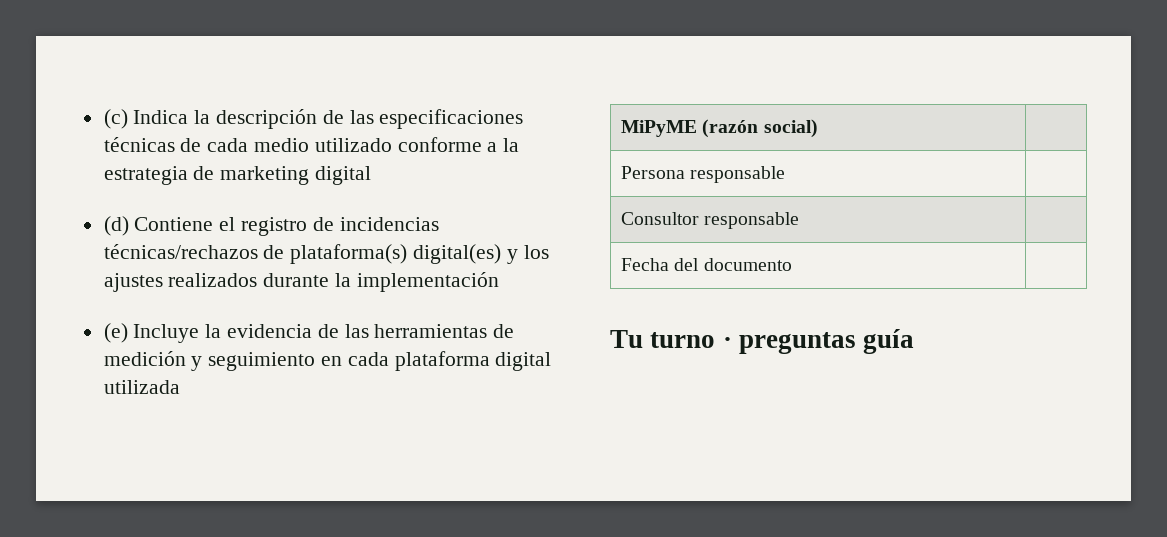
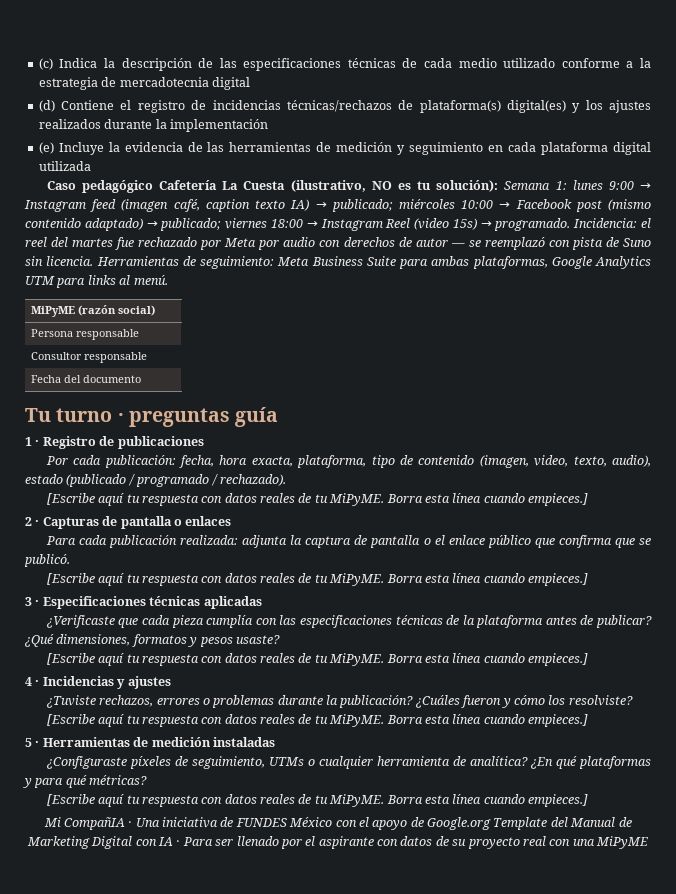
- (c) Indica la descripción de las especificaciones técnicas de cada medio utilizado conforme a la estrategia de marketing digital
+ (c) Indica la descripción de las especificaciones técnicas de cada medio utilizado conforme a la estrategia de mercadotecnia digital
+ Caso pedagógico Cafetería La Cuesta (ilustrativo, NO es tu solución): Semana 1: lunes 9:00 → Instagram feed (imagen café, caption texto IA) → publicado; miércoles 10:00 → Facebook post (mismo contenido adaptado) → publicado; viernes 18:00 → Instagram Reel (video 15s) → programado. Incidencia: el reel del martes fue rechazado por Meta por audio con derechos de autor — se reemplazó con pista de Suno sin licencia. Herramientas de seguimiento: Meta Business Suite para ambas plataformas, Google Analytics UTM para links al menú.
+ 1 · Registro de publicaciones
+ Por cada publicación: fecha, hora exacta, plataforma, tipo de contenido (imagen, video, texto, audio), estado (publicado / programado / rechazado).
+ [Escribe aquí tu respuesta con datos reales de tu MiPyME. Borra esta línea cuando empieces.]
+ 2 · Capturas de pantalla o enlaces
+ Para cada publicación realizada: adjunta la captura de pantalla o el enlace público que confirma que se publicó.
+ [Escribe aquí tu respuesta con datos reales de tu MiPyME. Borra esta línea cuando empieces.]
+ 3 · Especificaciones técnicas aplicadas
+ ¿Verificaste que cada pieza cumplía con las especificaciones técnicas de la plataforma antes de publicar? ¿Qué dimensiones, formatos y pesos usaste?
+ [Escribe aquí tu respuesta con datos reales de tu MiPyME. Borra esta línea cuando empieces.]
+ 4 · Incidencias y ajustes
+ ¿Tuviste rechazos, errores o problemas durante la publicación? ¿Cuáles fueron y cómo los resolviste?
+ [Escribe aquí tu respuesta con datos reales de tu MiPyME. Borra esta línea cuando empieces.]
+ 5 · Herramientas de medición instaladas
+ ¿Configuraste píxeles de seguimiento, UTMs o cualquier herramienta de analítica? ¿En qué plataformas y para qué métricas?
+ [Escribe aquí tu respuesta con datos reales de tu MiPyME. Borra esta línea cuando empieces.]
+ Mi CompañIA · Una iniciativa de FUNDES México con el apoyo de Google.org Template del Manual de Marketing Digital con IA · Para ser llenado por el aspirante con datos de su proyecto real con una MiPyME

